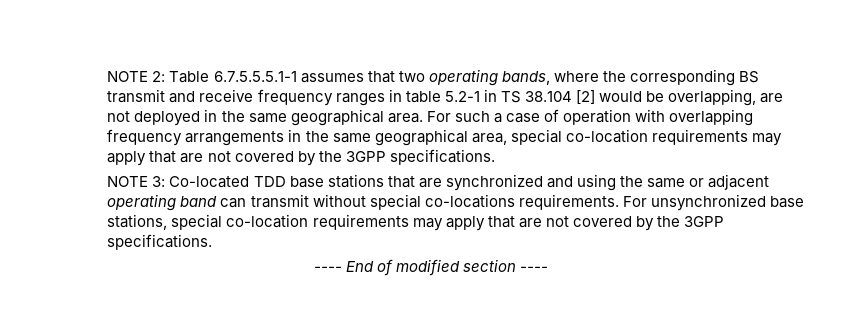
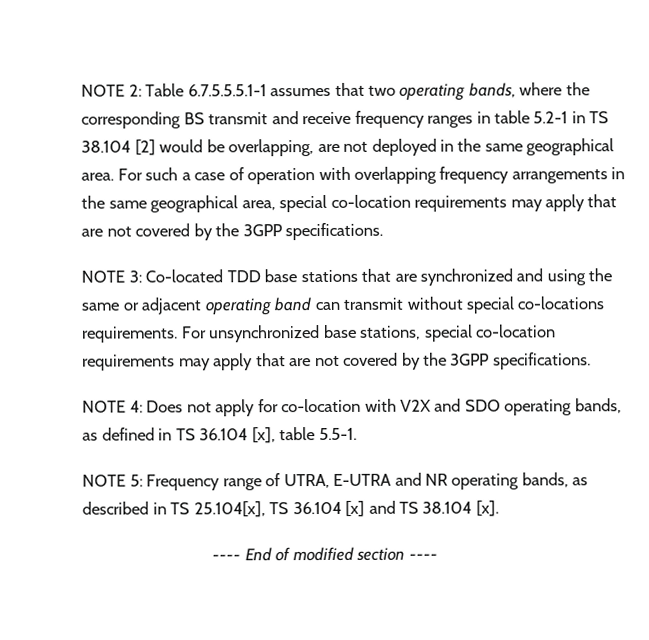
+ NOTE 4: Does not apply for co-location with V2X and SDO operating bands, as defined in TS 36.104 [x], table 5.5-1.
+ NOTE 5: Frequency range of UTRA, E-UTRA and NR operating bands, as described in TS 25.104[x], TS 36.104 [x] and TS 38.104 [x].

